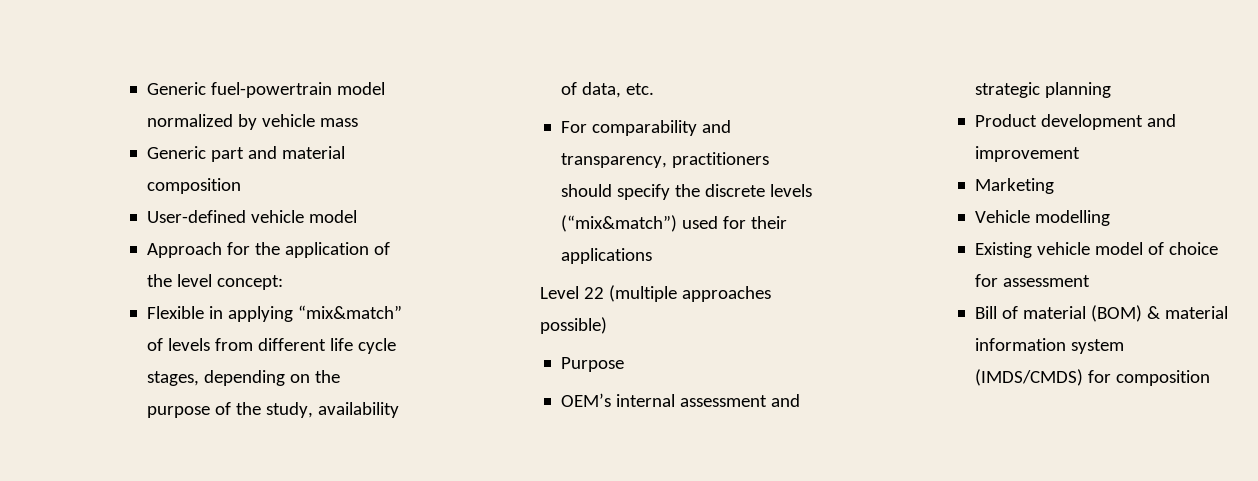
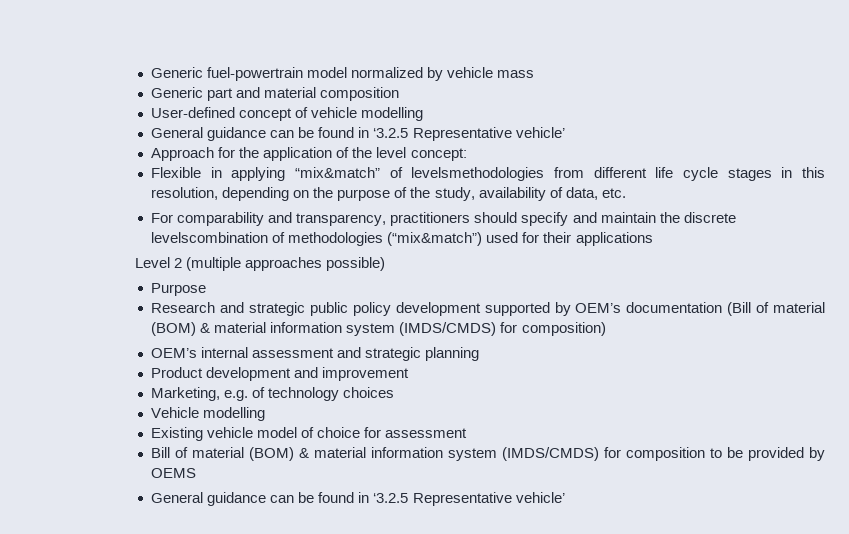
- User-defined vehicle model
+ User-defined concept of vehicle modelling
+ General guidance can be found in ‘3.2.5 Representative vehicle’
- Flexible in applying “mix&match” of levels from different life cycle stages, depending on the purpose of the study, availability of data, etc.
+ Flexible in applying “mix&match” of levelsmethodologies from different life cycle stages in this resolution, depending on the purpose of the study, availability of data, etc.
- For comparability and transparency, practitioners should specify the discrete levels (“mix&match”) used for their applications
+ For comparability and transparency, practitioners should specify and maintain the discrete levelscombination of methodologies (“mix&match”) used for their applications
- Level 22 (multiple approaches possible)
+ Level 2 (multiple approaches possible)
+ Research and strategic public policy development supported by OEM’s documentation (Bill of material (BOM) & material information system (IMDS/CMDS) for composition)
- Marketing
+ Marketing, e.g. of technology choices
- Bill of material (BOM) & material information system (IMDS/CMDS) for composition
+ Bill of material (BOM) & material information system (IMDS/CMDS) for composition to be provided by OEMS
+ General guidance can be found in ‘3.2.5 Representative vehicle’

